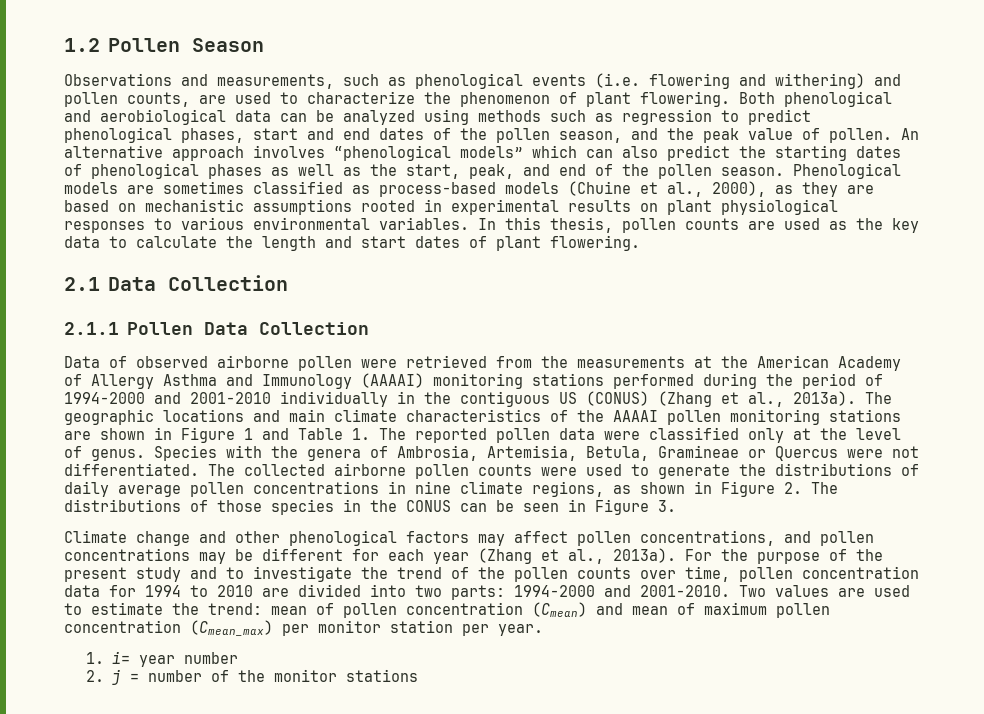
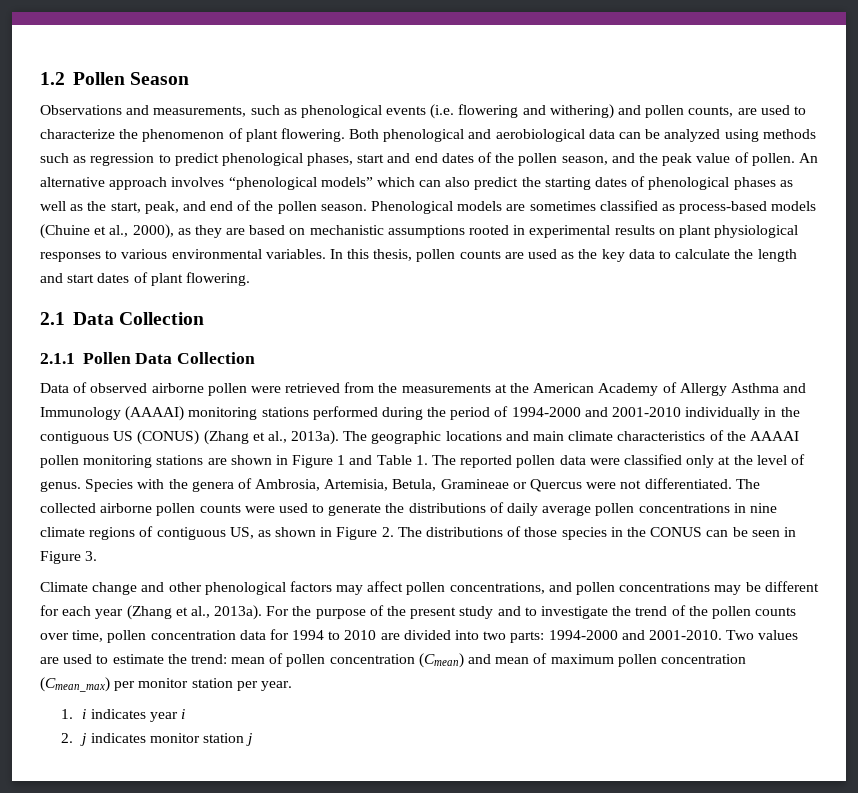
- The collected airborne pollen counts were used to generate the distributions of daily average pollen concentrations in nine climate regions, as shown in Figure 2. The distributions of those species in the CONUS can be seen in Figure 3.
+ The collected airborne pollen counts were used to generate the distributions of daily average pollen concentrations in nine climate regions of contiguous US, as shown in Figure 2. The distributions of those species in the CONUS can be seen in Figure 3.
- 1. i= year number
- 2. j = number of the monitor stations
+ 1. i indicates year i
+ 2. j indicates monitor station j

